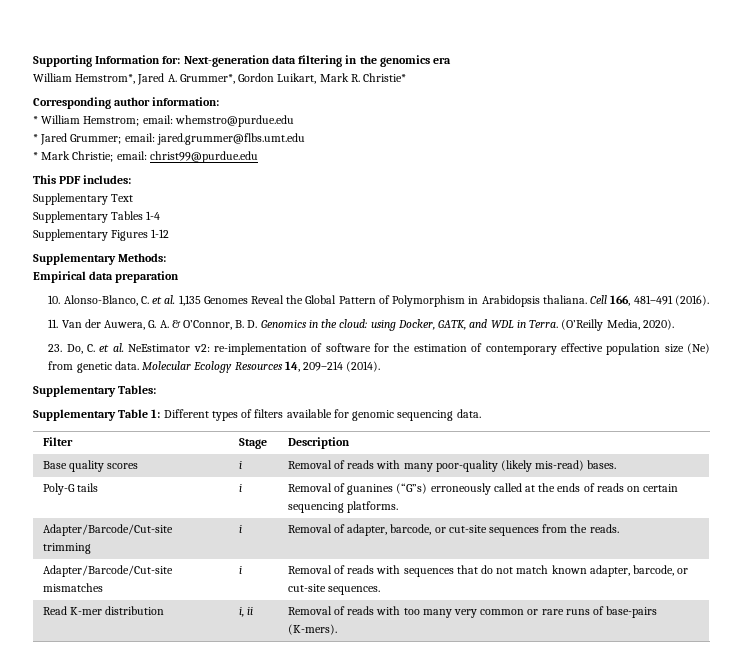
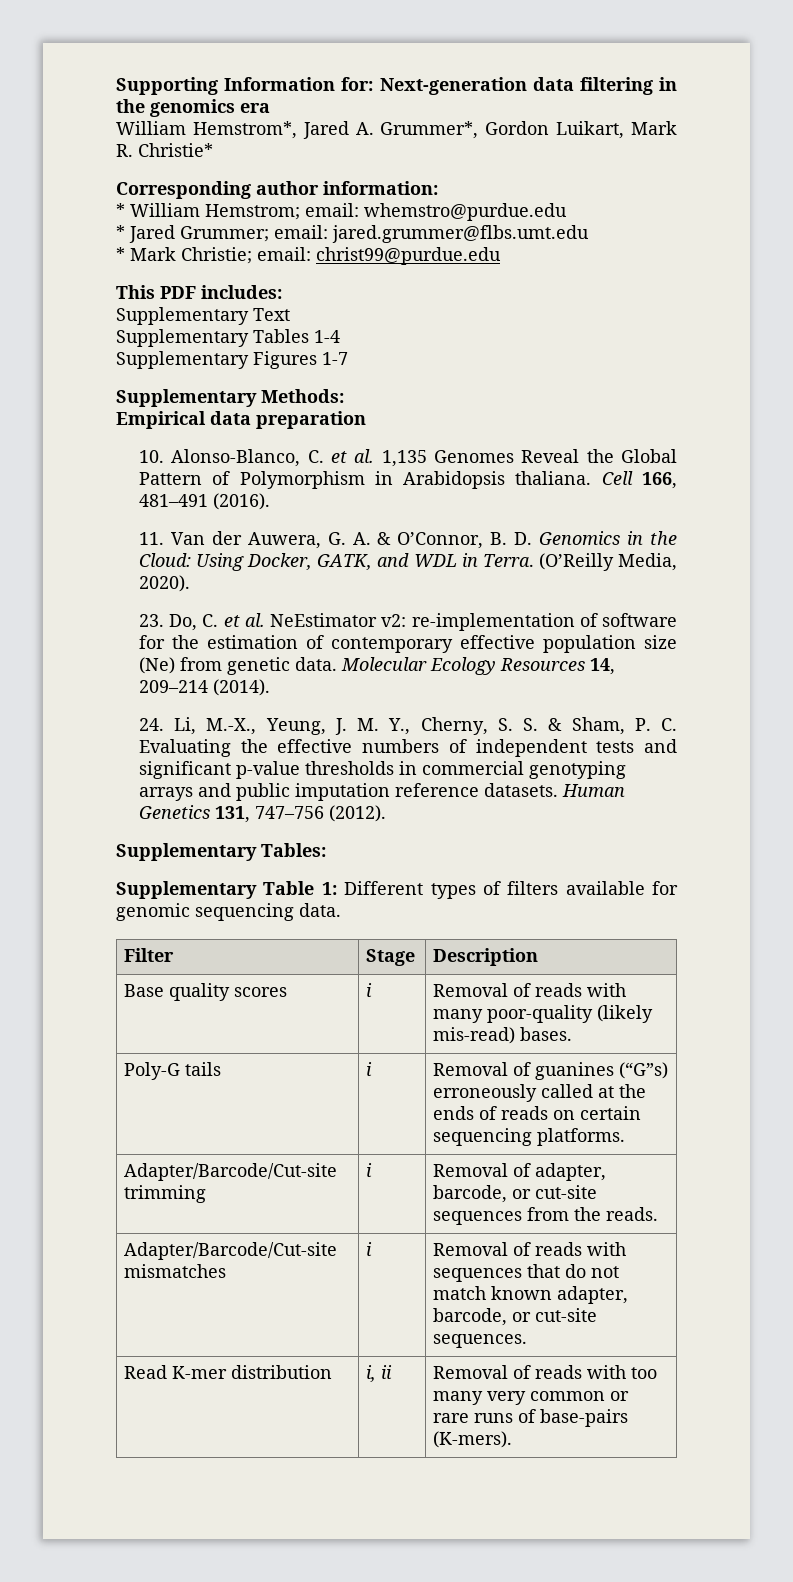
- Supplementary Figures 1-12
+ Supplementary Figures 1-7
- 11. Van der Auwera, G. A. & O’Connor, B. D. Genomics in the cloud: using Docker, GATK, and WDL in Terra.
+ 11. Van der Auwera, G. A. & O’Connor, B. D. Genomics in the Cloud: Using Docker, GATK, and WDL in Terra.
+ 24. Li, M.-X., Yeung, J. M. Y., Cherny, S. S. & Sham, P. C. Evaluating the effective numbers of independent tests and significant p-value thresholds in commercial genotyping arrays and public imputation reference datasets. Human Genetics 131, 747–756 (2012).

